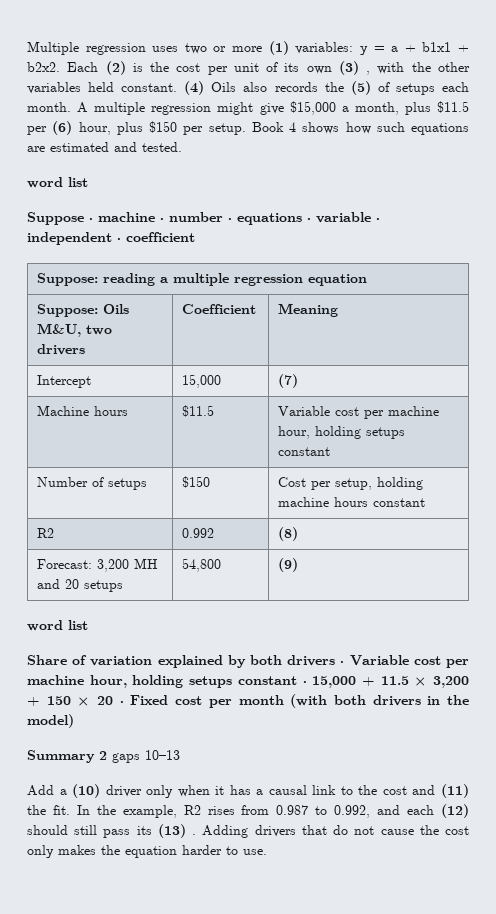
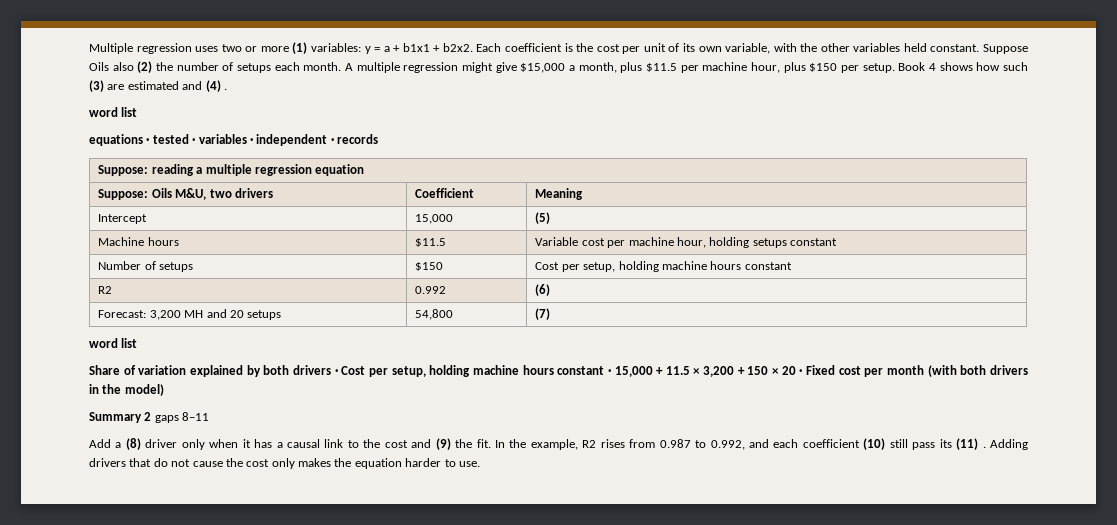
- Each (2) is the cost per unit of its own (3) , with the other variables held constant.
+ Each coefficient is the cost per unit of its own variable, with the other variables held constant.
- (4) Oils also records the (5) of setups each month.
+ Suppose Oils also (2) the number of setups each month.
- A multiple regression might give $15,000 a month, plus $11.5 per (6) hour, plus $150 per setup.
+ A multiple regression might give $15,000 a month, plus $11.5 per machine hour, plus $150 per setup.
- Book 4 shows how such equations are estimated and tested.
+ Book 4 shows how such (3) are estimated and (4) .
  word list
- Suppose · machine · number · equations · variable · independent · coefficient
+ equations · tested · variables · independent · records
- Intercept | 15,000 | (7)
+ Intercept | 15,000 | (5)
- R2 | 0.992 | (8)
+ R2 | 0.992 | (6)
- Forecast: 3,200 MH and 20 setups | 54,800 | (9)
+ Forecast: 3,200 MH and 20 setups | 54,800 | (7)
- Share of variation explained by both drivers · Variable cost per machine hour, holding setups constant · 15,000 + 11.5 × 3,200 + 150 × 20 · Fixed cost per month (with both drivers in the model)
+ Share of variation explained by both drivers · Cost per setup, holding machine hours constant · 15,000 + 11.5 × 3,200 + 150 × 20 · Fixed cost per month (with both drivers in the model)
- Summary 2 gaps 10–13
+ Summary 2 gaps 8–11
- Add a (10) driver only when it has a causal link to the cost and (11) the fit.
+ Add a (8) driver only when it has a causal link to the cost and (9) the fit.
- In the example, R2 rises from 0.987 to 0.992, and each (12) should still pass its (13) .
+ In the example, R2 rises from 0.987 to 0.992, and each coefficient (10) still pass its (11) .

